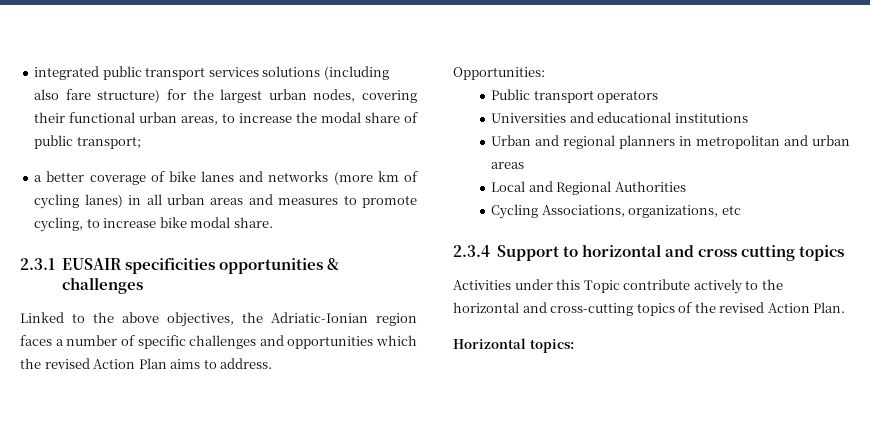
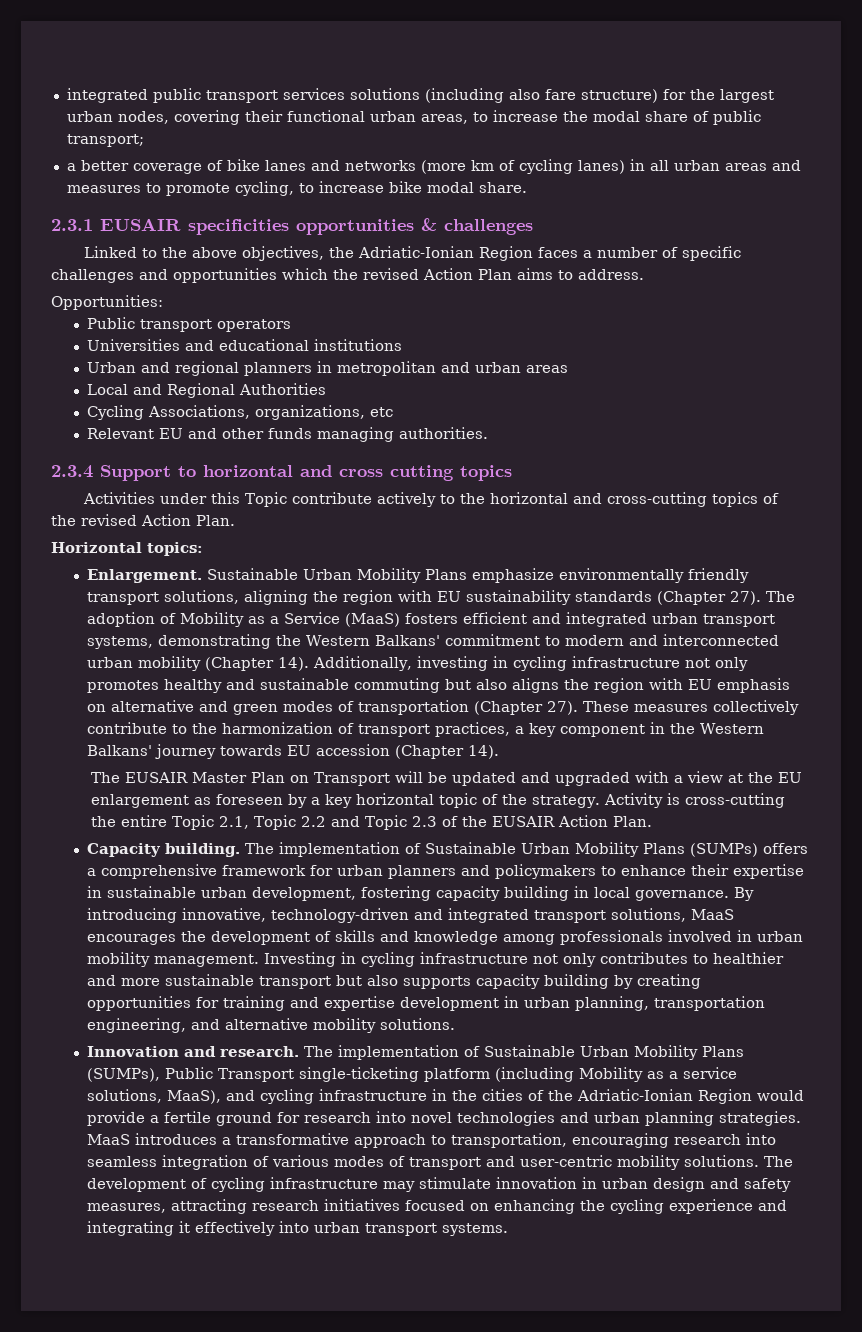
- Linked to the above objectives, the Adriatic-Ionian region faces a number of specific challenges and opportunities which the revised Action Plan aims to address.
+ Linked to the above objectives, the Adriatic-Ionian Region faces a number of specific challenges and opportunities which the revised Action Plan aims to address.
+ Relevant EU and other funds managing authorities.
+ Enlargement. Sustainable Urban Mobility Plans emphasize environmentally friendly transport solutions, aligning the region with EU sustainability standards (Chapter 27). The adoption of Mobility as a Service (MaaS) fosters efficient and integrated urban transport systems, demonstrating the Western Balkans' commitment to modern and interconnected urban mobility (Chapter 14). Additionally, investing in cycling infrastructure not only promotes healthy and sustainable commuting but also aligns the region with EU emphasis on alternative and green modes of transportation (Chapter 27). These measures collectively contribute to the harmonization of transport practices, a key component in the Western Balkans' journey towards EU accession (Chapter 14).
+ The EUSAIR Master Plan on Transport will be updated and upgraded with a view at the EU enlargement as foreseen by a key horizontal topic of the strategy. Activity is cross-cutting the entire Topic 2.1, Topic 2.2 and Topic 2.3 of the EUSAIR Action Plan.
+ Capacity building. The implementation of Sustainable Urban Mobility Plans (SUMPs) offers a comprehensive framework for urban planners and policymakers to enhance their expertise in sustainable urban development, fostering capacity building in local governance. By introducing innovative, technology-driven and integrated transport solutions, MaaS encourages the development of skills and knowledge among professionals involved in urban mobility management. Investing in cycling infrastructure not only contributes to healthier and more sustainable transport but also supports capacity building by creating opportunities for training and expertise development in urban planning, transportation engineering, and alternative mobility solutions.
+ Innovation and research. The implementation of Sustainable Urban Mobility Plans (SUMPs), Public Transport single-ticketing platform (including Mobility as a service solutions, MaaS), and cycling infrastructure in the cities of the Adriatic-Ionian Region would provide a fertile ground for research into novel technologies and urban planning strategies. MaaS introduces a transformative approach to transportation, encouraging research into seamless integration of various modes of transport and user-centric mobility solutions. The development of cycling infrastructure may stimulate innovation in urban design and safety measures, attracting research initiatives focused on enhancing the cycling experience and integrating it effectively into urban transport systems.

